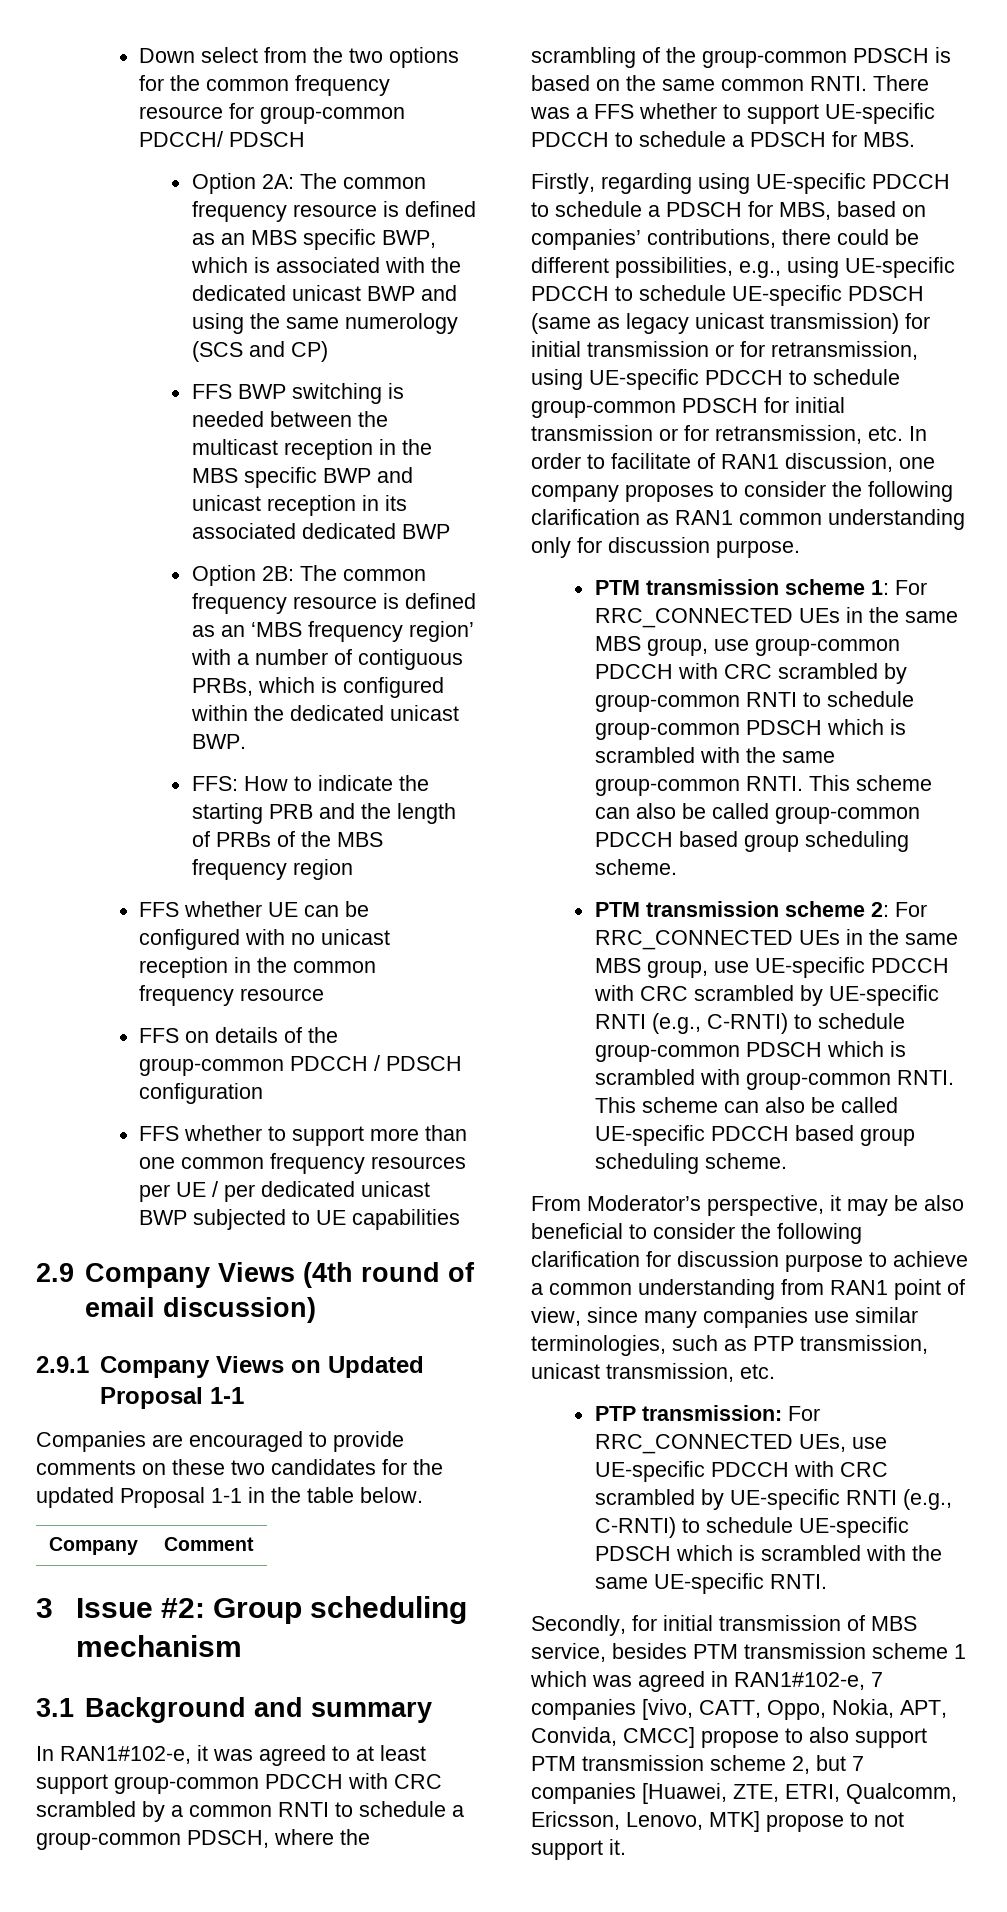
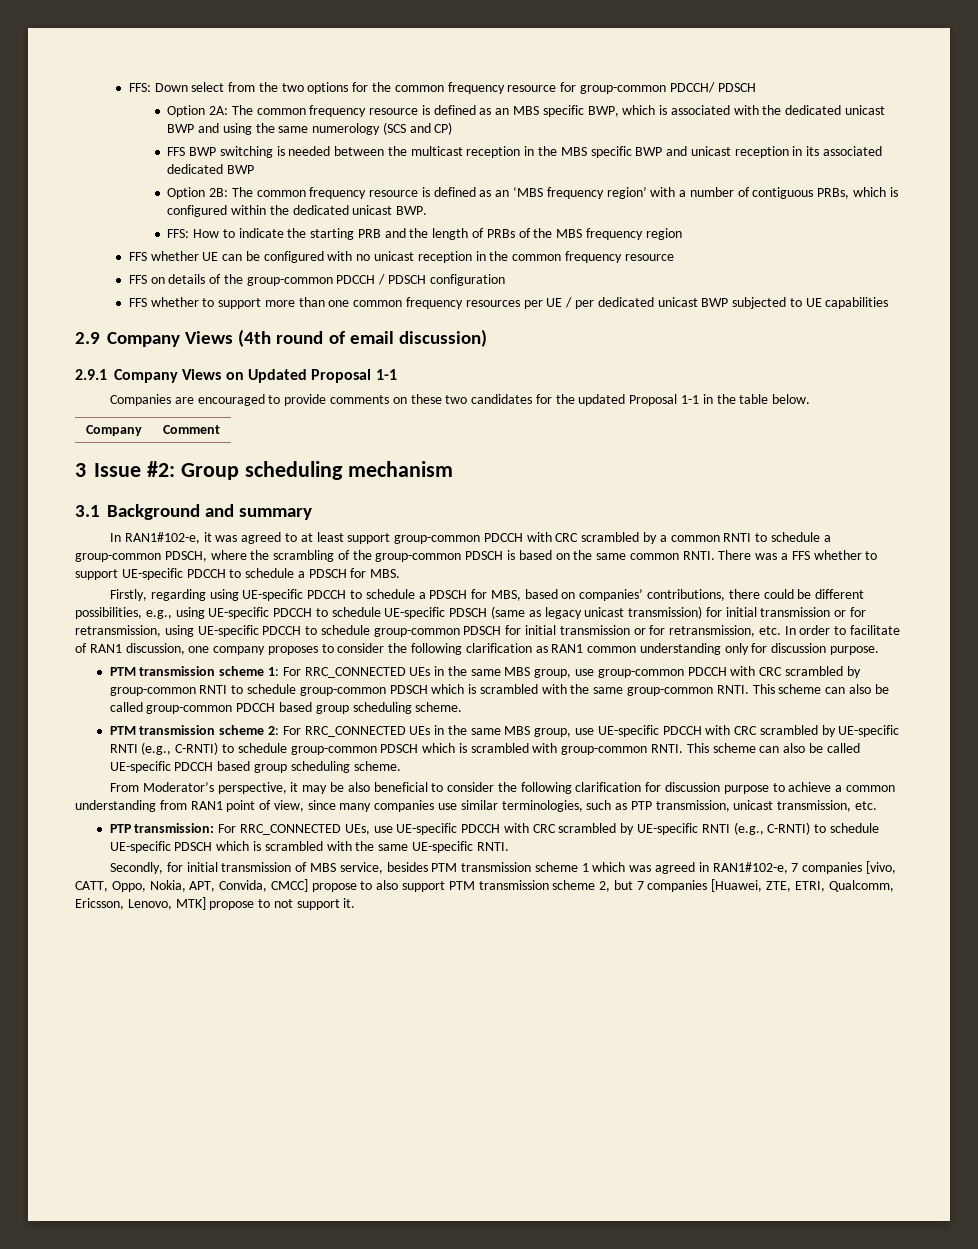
- Down select from the two options for the common frequency resource for group-common PDCCH/ PDSCH
+ FFS: Down select from the two options for the common frequency resource for group-common PDCCH/ PDSCH

